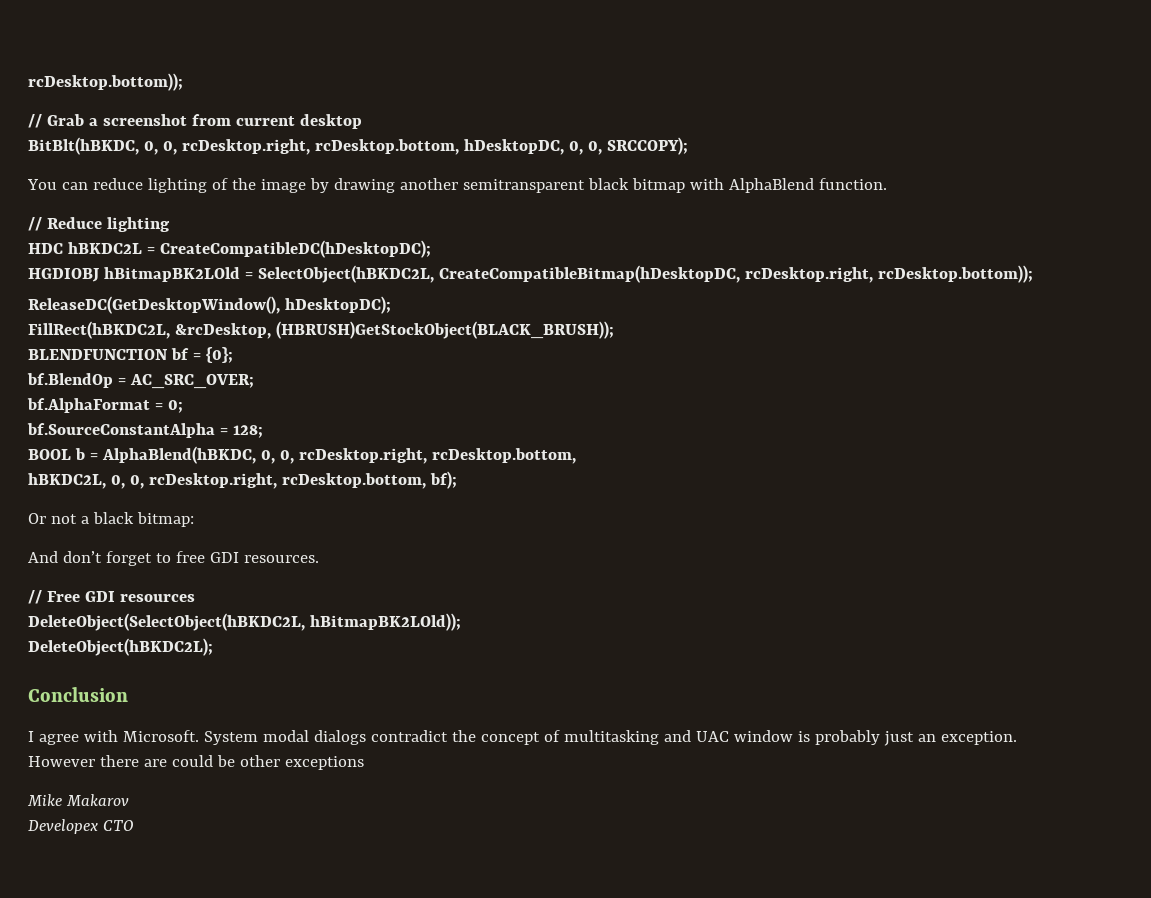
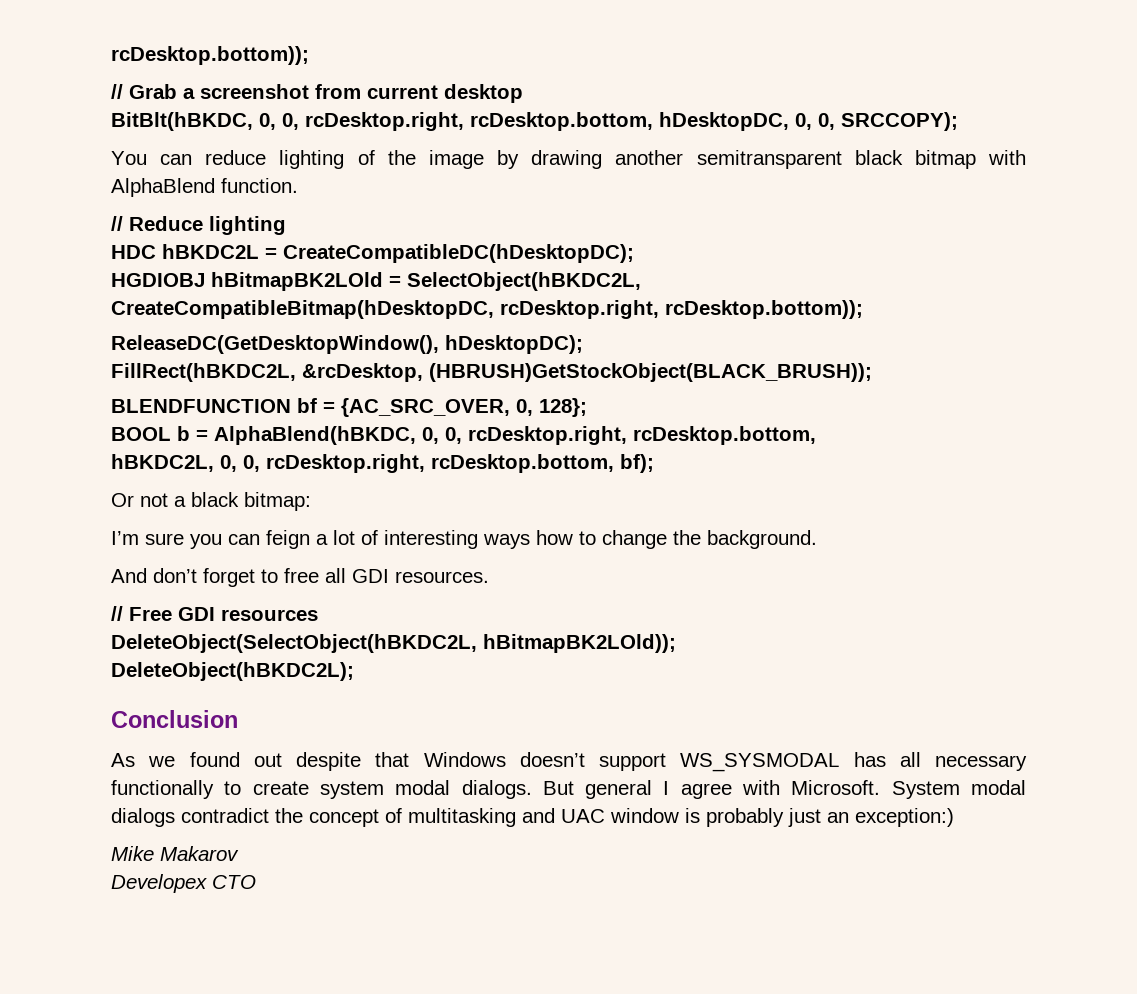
- BLENDFUNCTION bf = {0};
- bf.BlendOp = AC_SRC_OVER;
- bf.AlphaFormat = 0;
- bf.SourceConstantAlpha = 128;
+ BLENDFUNCTION bf = {AC_SRC_OVER, 0, 128};
+ I’m sure you can feign a lot of interesting ways how to change the background.
- And don’t forget to free GDI resources.
+ And don’t forget to free all GDI resources.
- I agree with Microsoft.
+ As we found out despite that Windows doesn’t support WS_SYSMODAL has all necessary functionally to create system modal dialogs. But general I agree with Microsoft.
- System modal dialogs contradict the concept of multitasking and UAC window is probably just an exception. However there are could be other exceptions
+ System modal dialogs contradict the concept of multitasking and UAC window is probably just an exception:)

